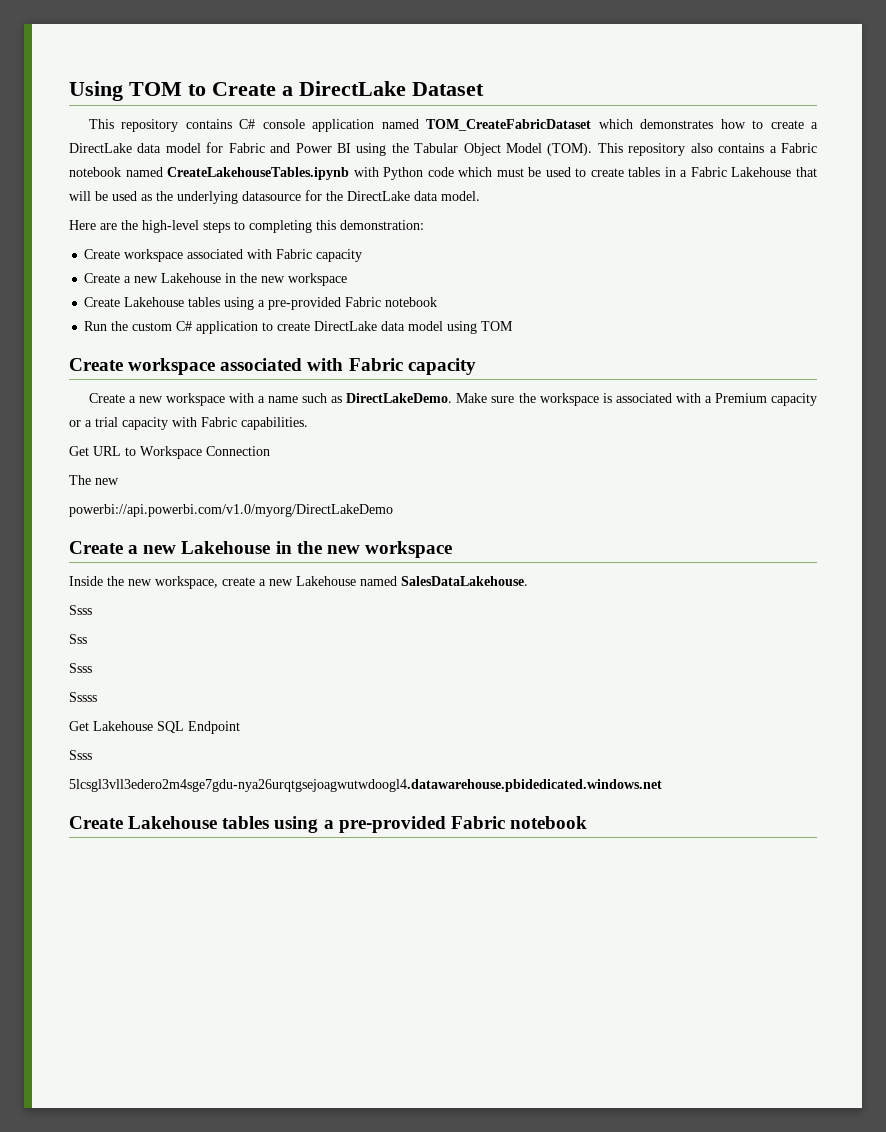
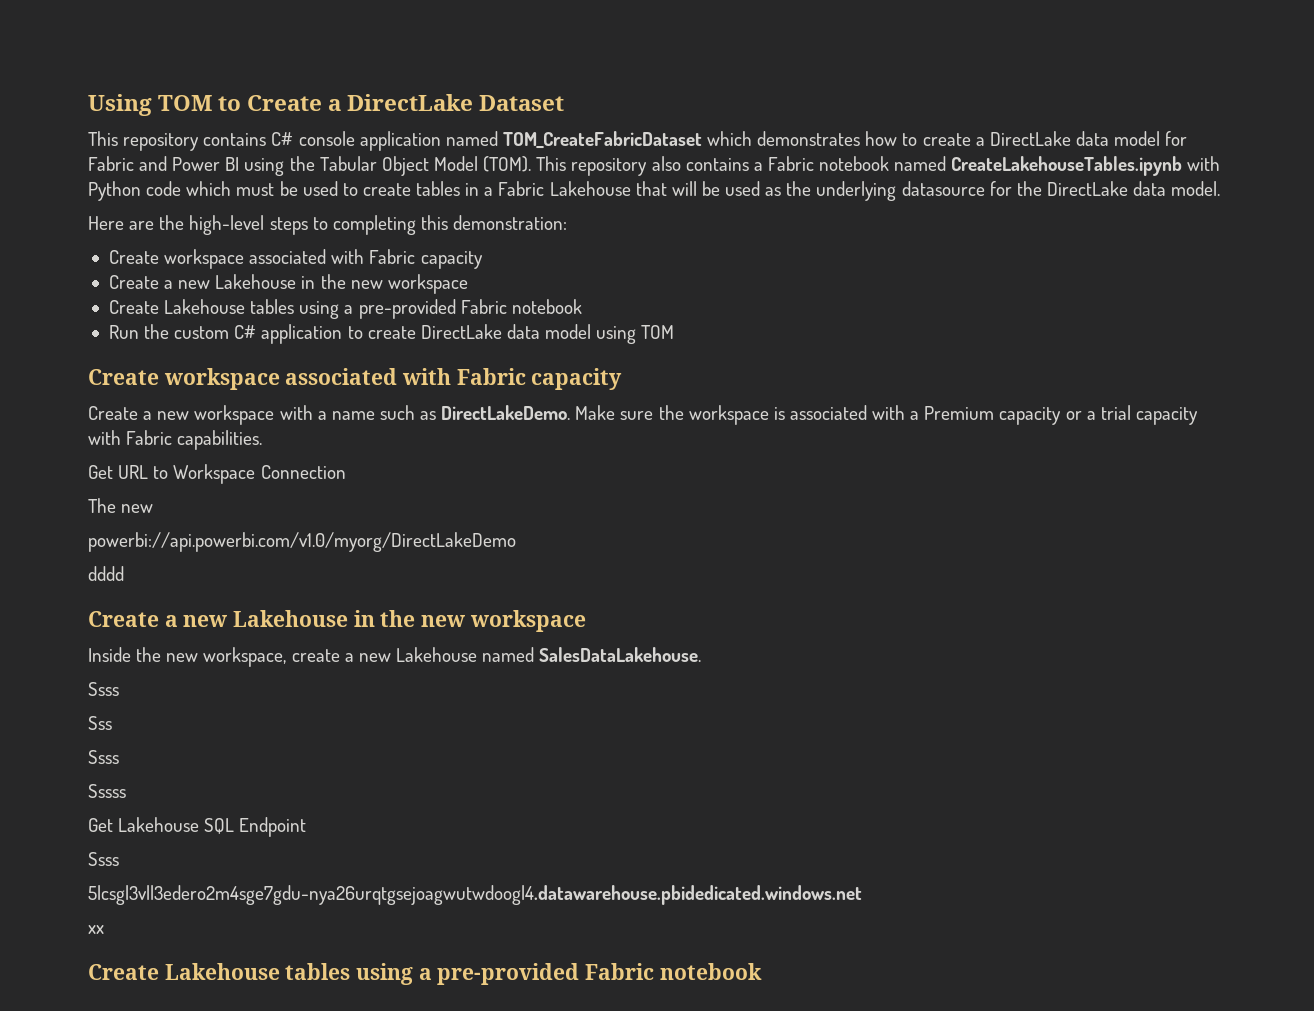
+ dddd
+ xx

